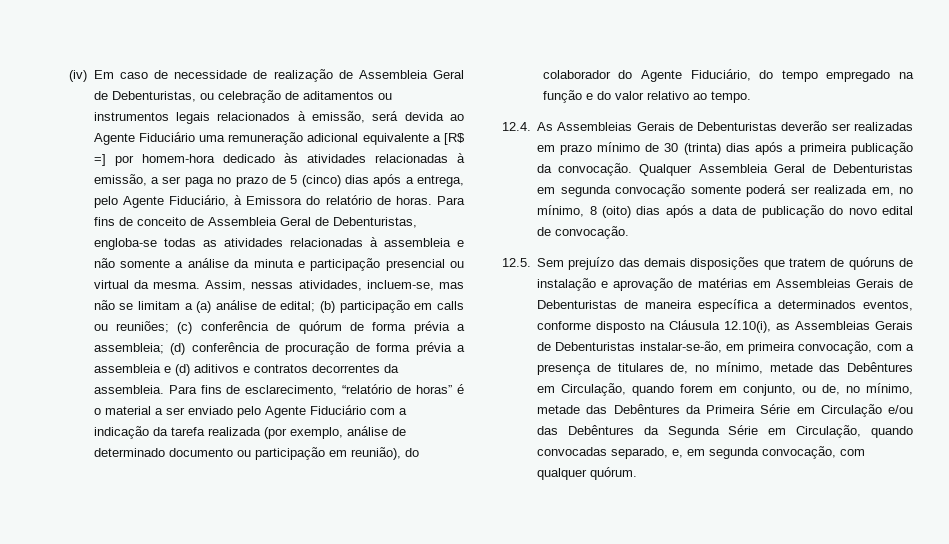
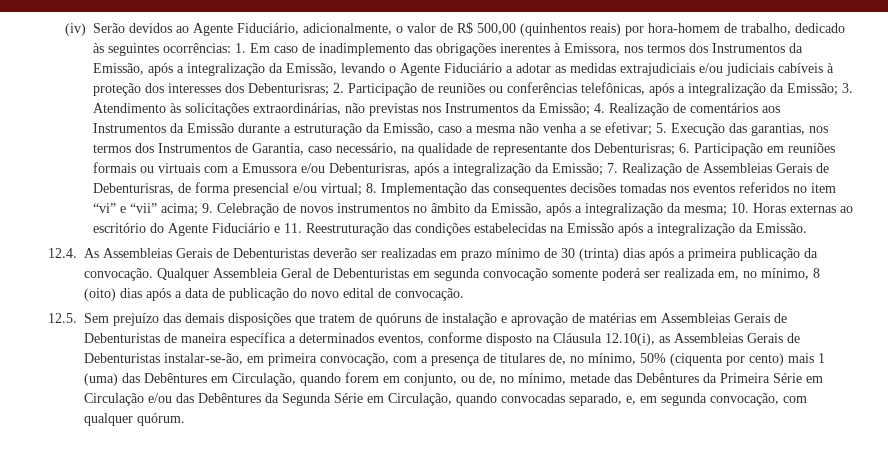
- (iv) Em caso de necessidade de realização de Assembleia Geral de Debenturistas, ou celebração de aditamentos ou instrumentos legais relacionados à emissão, será devida ao Agente Fiduciário uma remuneração adicional equivalente a [R$ =] por homem-hora dedicado às atividades relacionadas à emissão, a ser paga no prazo de 5 (cinco) dias após a entrega, pelo Agente Fiduciário, à Emissora do relatório de horas. Para fins de conceito de Assembleia Geral de Debenturistas, engloba-se todas as atividades relacionadas à assembleia e não somente a análise da minuta e participação presencial ou virtual da mesma. Assim, nessas atividades, incluem-se, mas não se limitam a (a) análise de edital; (b) participação em calls ou reuniões; (c) conferência de quórum de forma prévia a assembleia; (d) conferência de procuração de forma prévia a assembleia e (d) aditivos e contratos decorrentes da assembleia. Para fins de esclarecimento, “relatório de horas” é o material a ser enviado pelo Agente Fiduciário com a indicação da tarefa realizada (por exemplo, análise de determinado documento ou participação em reunião), do colaborador do Agente Fiduciário, do tempo empregado na função e do valor relativo ao tempo.
+ (iv) Serão devidos ao Agente Fiduciário, adicionalmente, o valor de R$ 500,00 (quinhentos reais) por hora-homem de trabalho, dedicado às seguintes ocorrências: 1. Em caso de inadimplemento das obrigações inerentes à Emissora, nos termos dos Instrumentos da Emissão, após a integralização da Emissão, levando o Agente Fiduciário a adotar as medidas extrajudiciais e/ou judiciais cabíveis à proteção dos interesses dos Debenturisras; 2. Participação de reuniões ou conferências telefônicas, após a integralização da Emissão; 3. Atendimento às solicitações extraordinárias, não previstas nos Instrumentos da Emissão; 4. Realização de comentários aos Instrumentos da Emissão durante a estruturação da Emissão, caso a mesma não venha a se efetivar; 5. Execução das garantias, nos termos dos Instrumentos de Garantia, caso necessário, na qualidade de representante dos Debenturisras; 6. Participação em reuniões formais ou virtuais com a Emussora e/ou Debenturisras, após a integralização da Emissão; 7. Realização de Assembleias Gerais de Debenturisras, de forma presencial e/ou virtual; 8. Implementação das consequentes decisões tomadas nos eventos referidos no item “vi” e “vii” acima; 9. Celebração de novos instrumentos no âmbito da Emissão, após a integralização da mesma; 10. Horas externas ao escritório do Agente Fiduciário e 11. Reestruturação das condições estabelecidas na Emissão após a integralização da Emissão.
- 12.5. Sem prejuízo das demais disposições que tratem de quóruns de instalação e aprovação de matérias em Assembleias Gerais de Debenturistas de maneira específica a determinados eventos, conforme disposto na Cláusula 12.10(i), as Assembleias Gerais de Debenturistas instalar-se-ão, em primeira convocação, com a presença de titulares de, no mínimo, metade das Debêntures em Circulação, quando forem em conjunto, ou de, no mínimo, metade das Debêntures da Primeira Série em Circulação e/ou das Debêntures da Segunda Série em Circulação, quando convocadas separado, e, em segunda convocação, com qualquer quórum.
+ 12.5. Sem prejuízo das demais disposições que tratem de quóruns de instalação e aprovação de matérias em Assembleias Gerais de Debenturistas de maneira específica a determinados eventos, conforme disposto na Cláusula 12.10(i), as Assembleias Gerais de Debenturistas instalar-se-ão, em primeira convocação, com a presença de titulares de, no mínimo, 50% (ciquenta por cento) mais 1 (uma) das Debêntures em Circulação, quando forem em conjunto, ou de, no mínimo, metade das Debêntures da Primeira Série em Circulação e/ou das Debêntures da Segunda Série em Circulação, quando convocadas separado, e, em segunda convocação, com qualquer quórum.

